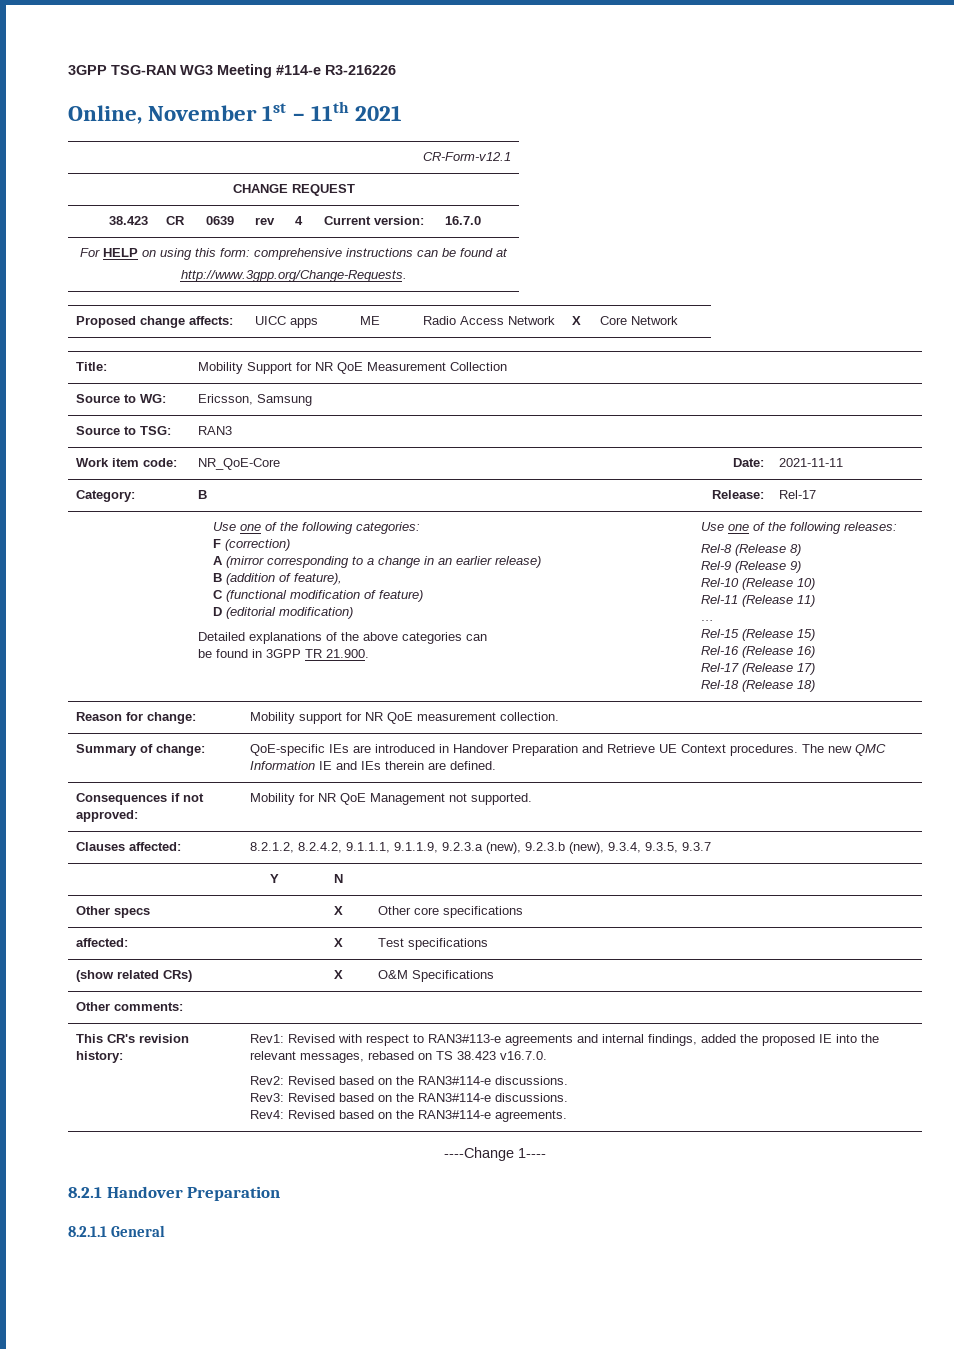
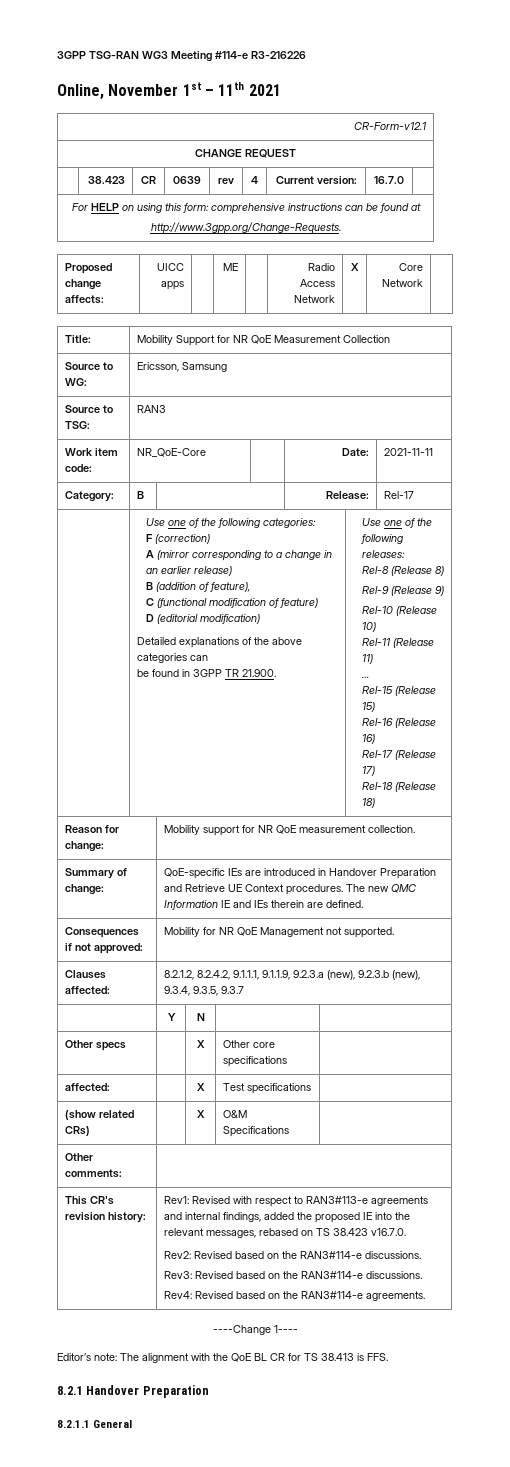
+ Editor’s note: The alignment with the QoE BL CR for TS 38.413 is FFS.

